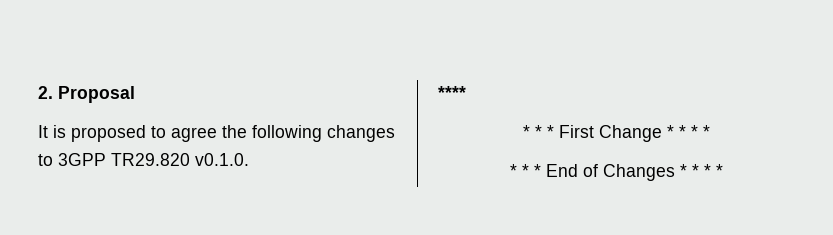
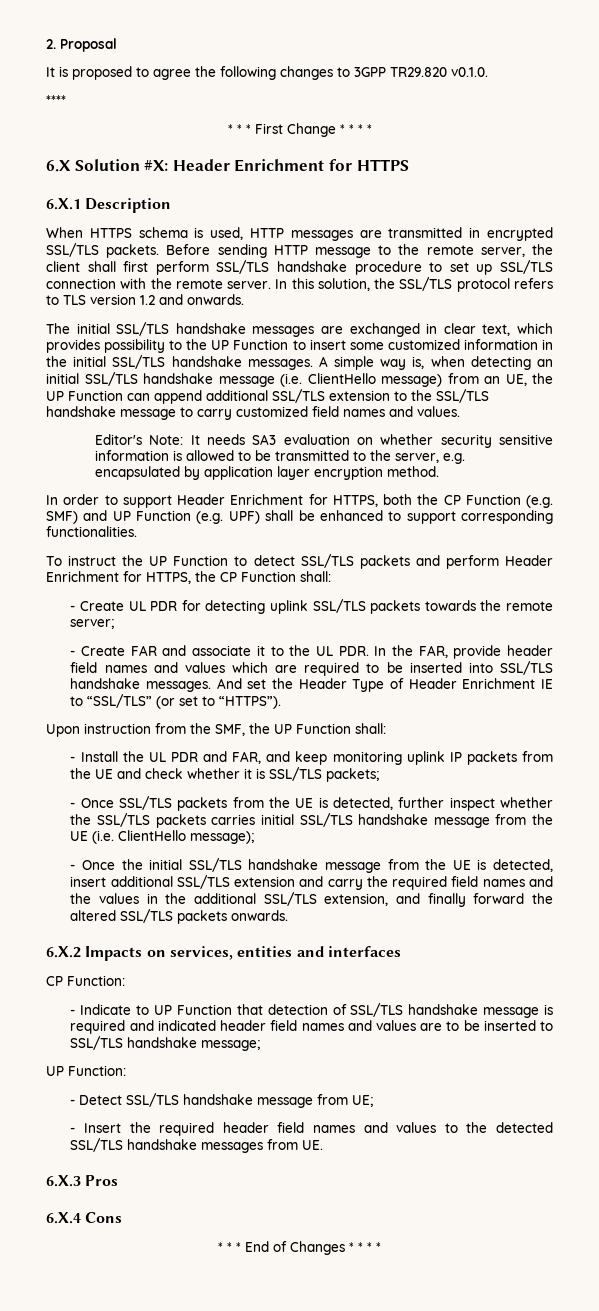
+ 6.X Solution #X: Header Enrichment for HTTPS
+ 6.X.1 Description
+ When HTTPS schema is used, HTTP messages are transmitted in encrypted SSL/TLS packets. Before sending HTTP message to the remote server, the client shall first perform SSL/TLS handshake procedure to set up SSL/TLS connection with the remote server. In this solution, the SSL/TLS protocol refers to TLS version 1.2 and onwards.
+ The initial SSL/TLS handshake messages are exchanged in clear text, which provides possibility to the UP Function to insert some customized information in the initial SSL/TLS handshake messages. A simple way is, when detecting an initial SSL/TLS handshake message (i.e. ClientHello message) from an UE, the UP Function can append additional SSL/TLS extension to the SSL/TLS handshake message to carry customized field names and values.
+ Editor's Note: It needs SA3 evaluation on whether security sensitive information is allowed to be transmitted to the server, e.g. encapsulated by application layer encryption method.
+ In order to support Header Enrichment for HTTPS, both the CP Function (e.g. SMF) and UP Function (e.g. UPF) shall be enhanced to support corresponding functionalities.
+ To instruct the UP Function to detect SSL/TLS packets and perform Header Enrichment for HTTPS, the CP Function shall:
+ - Create UL PDR for detecting uplink SSL/TLS packets towards the remote server;
+ - Create FAR and associate it to the UL PDR. In the FAR, provide header field names and values which are required to be inserted into SSL/TLS handshake messages. And set the Header Type of Header Enrichment IE to “SSL/TLS” (or set to “HTTPS”).
+ Upon instruction from the SMF, the UP Function shall:
+ - Install the UL PDR and FAR, and keep monitoring uplink IP packets from the UE and check whether it is SSL/TLS packets;
+ - Once SSL/TLS packets from the UE is detected, further inspect whether the SSL/TLS packets carries initial SSL/TLS handshake message from the UE (i.e. ClientHello message);
+ - Once the initial SSL/TLS handshake message from the UE is detected, insert additional SSL/TLS extension and carry the required field names and the values in the additional SSL/TLS extension, and finally forward the altered SSL/TLS packets onwards.
+ 6.X.2 Impacts on services, entities and interfaces
+ CP Function:
+ - Indicate to UP Function that detection of SSL/TLS handshake message is required and indicated header field names and values are to be inserted to SSL/TLS handshake message;
+ UP Function:
+ - Detect SSL/TLS handshake message from UE;
+ - Insert the required header field names and values to the detected SSL/TLS handshake messages from UE.
+ 6.X.3 Pros
+ 6.X.4 Cons

